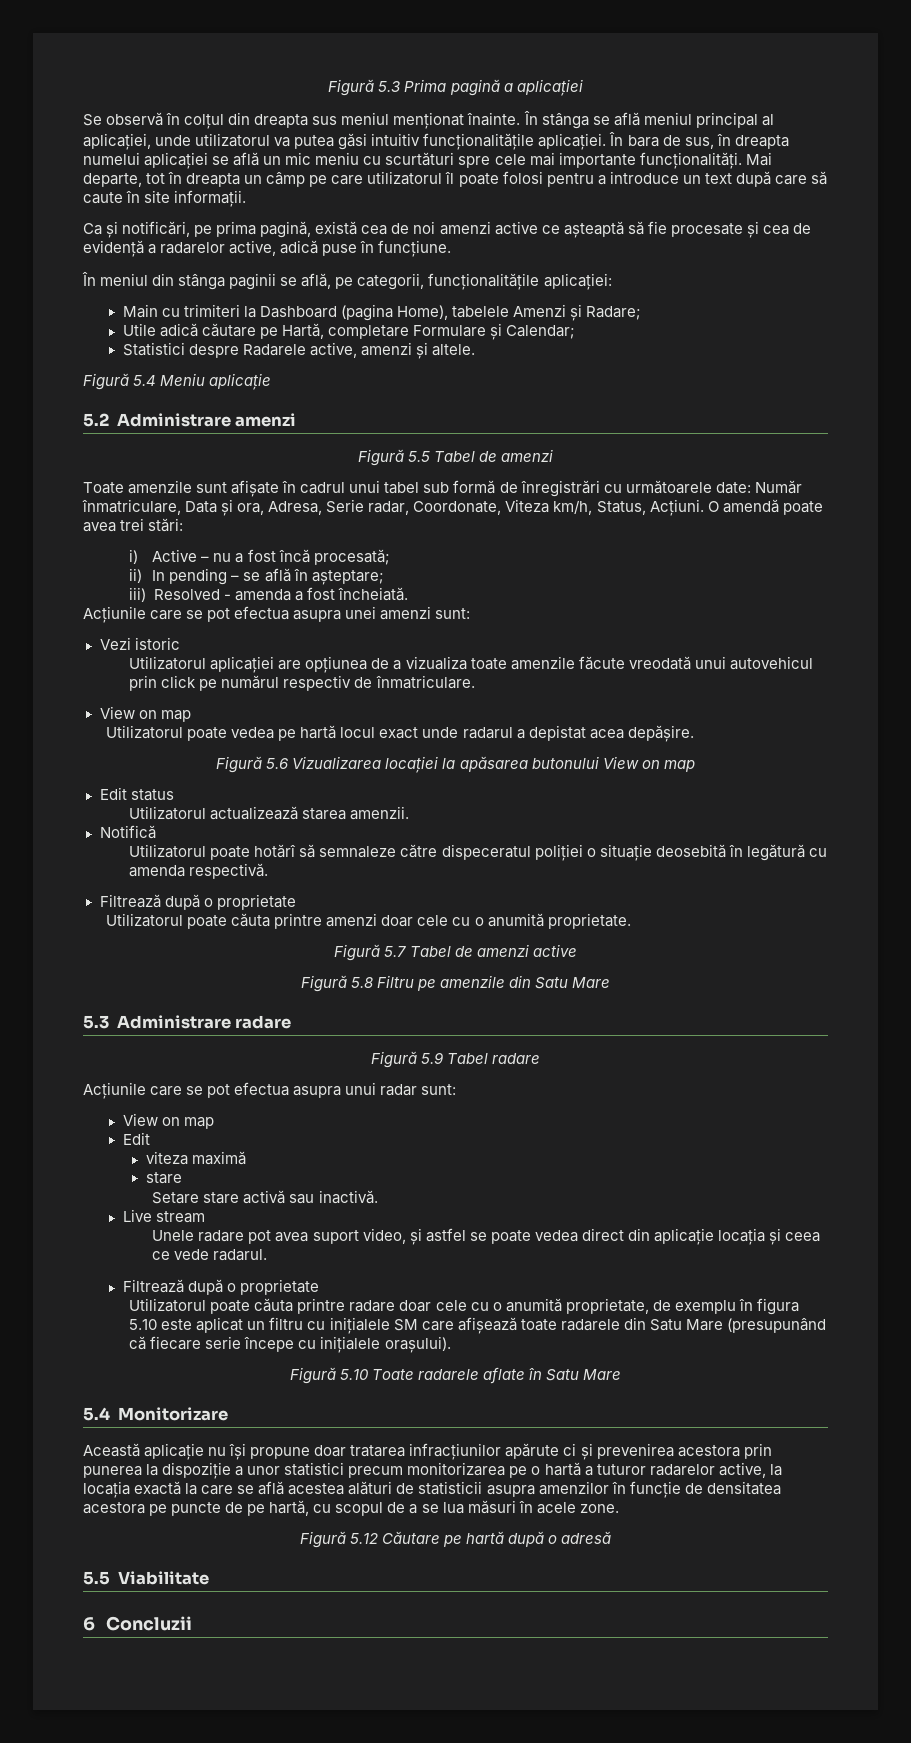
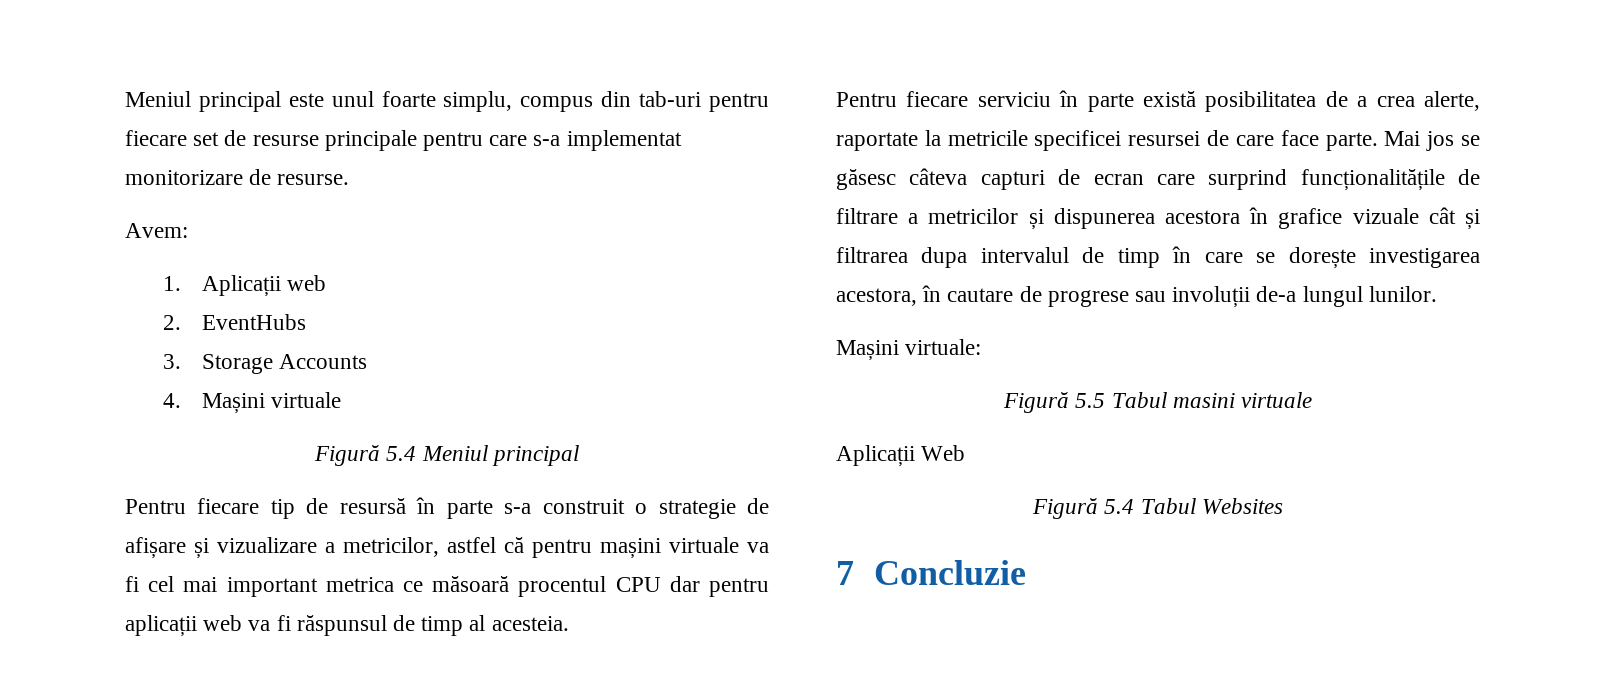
- Figură 5.3 Prima pagină a aplicației
- Se observă în colțul din dreapta sus meniul menționat înainte. În stânga se află meniul principal al aplicației, unde utilizatorul va putea găsi intuitiv funcționalitățile aplicației. În bara de sus, în dreapta numelui aplicației se află un mic meniu cu scurtături spre cele mai importante funcționalități. Mai departe, tot în dreapta un câmp pe care utilizatorul îl poate folosi pentru a introduce un text după care să caute în site informații.
- Ca și notificări, pe prima pagină, există cea de noi amenzi active ce așteaptă să fie procesate și cea de evidență a radarelor active, adică puse în funcțiune.
- În meniul din stânga paginii se află, pe categorii, funcționalitățile aplicației:
- Main cu trimiteri la Dashboard (pagina Home), tabelele Amenzi și Radare;
- Utile adică căutare pe Hartă, completare Formulare și Calendar;
- Statistici despre Radarele active, amenzi și altele.
- Figură 5.4 Meniu aplicație
- 5.2 Administrare amenzi
- Figură 5.5 Tabel de amenzi
- Toate amenzile sunt afișate în cadrul unui tabel sub formă de înregistrări cu următoarele date: Număr înmatriculare, Data și ora, Adresa, Serie radar, Coordonate, Viteza km/h, Status, Acțiuni. O amendă poate avea trei stări:
- i) Active – nu a fost încă procesată;
- ii) In pending – se află în așteptare;
- iii) Resolved - amenda a fost încheiată.
- Acțiunile care se pot efectua asupra unei amenzi sunt:
- Vezi istoric
- Utilizatorul aplicației are opțiunea de a vizualiza toate amenzile făcute vreodată unui autovehicul prin click pe numărul respectiv de înmatriculare.
- View on map
- Utilizatorul poate vedea pe hartă locul exact unde radarul a depistat acea depășire.
- Figură 5.6 Vizualizarea locației la apăsarea butonului View on map
- Edit status
- Utilizatorul actualizează starea amenzii.
- Notifică
- Utilizatorul poate hotărî să semnaleze către dispeceratul poliției o situație deosebită în legătură cu amenda respectivă.
- Filtrează după o proprietate
- Utilizatorul poate căuta printre amenzi doar cele cu o anumită proprietate.
- Figură 5.7 Tabel de amenzi active
- Figură 5.8 Filtru pe amenzile din Satu Mare
- 5.3 Administrare radare
- Figură 5.9 Tabel radare
- Acțiunile care se pot efectua asupra unui radar sunt:
- View on map
- Edit
- viteza maximă
- stare
- Setare stare activă sau inactivă.
- Live stream
- Unele radare pot avea suport video, și astfel se poate vedea direct din aplicație locația și ceea ce vede radarul.
- Filtrează după o proprietate
- Utilizatorul poate căuta printre radare doar cele cu o anumită proprietate, de exemplu în figura 5.10 este aplicat un filtru cu inițialele SM care afișează toate radarele din Satu Mare (presupunând că fiecare serie începe cu inițialele orașului).
- Figură 5.10 Toate radarele aflate în Satu Mare
- 5.4 Monitorizare
- Această aplicație nu își propune doar tratarea infracțiunilor apărute ci și prevenirea acestora prin punerea la dispoziție a unor statistici precum monitorizarea pe o hartă a tuturor radarelor active, la locația exactă la care se află acestea alături de statisticii asupra amenzilor în funcție de densitatea acestora pe puncte de pe hartă, cu scopul de a se lua măsuri în acele zone.
- Figură 5.12 Căutare pe hartă după o adresă
- 5.5 Viabilitate
- 6 Concluzii
+ Meniul principal este unul foarte simplu, compus din tab-uri pentru fiecare set de resurse principale pentru care s-a implementat monitorizare de resurse.
+ Avem:
+ 1. Aplicații web
+ 2. EventHubs
+ 3. Storage Accounts
+ 4. Mașini virtuale
+ Figură 5.4 Meniul principal
+ Pentru fiecare tip de resursă în parte s-a construit o strategie de afișare și vizualizare a metricilor, astfel că pentru mașini virtuale va fi cel mai important metrica ce măsoară procentul CPU dar pentru aplicații web va fi răspunsul de timp al acesteia.
+ Pentru fiecare serviciu în parte există posibilitatea de a crea alerte, raportate la metricile specificei resursei de care face parte. Mai jos se găsesc câteva capturi de ecran care surprind funcționalitățile de filtrare a metricilor și dispunerea acestora în grafice vizuale cât și filtrarea dupa intervalul de timp în care se dorește investigarea acestora, în cautare de progrese sau involuții de-a lungul lunilor.
+ Mașini virtuale:
+ Figură 5.5 Tabul masini virtuale
+ Aplicații Web
+ Figură 5.4 Tabul Websites
+ 7 Concluzie

